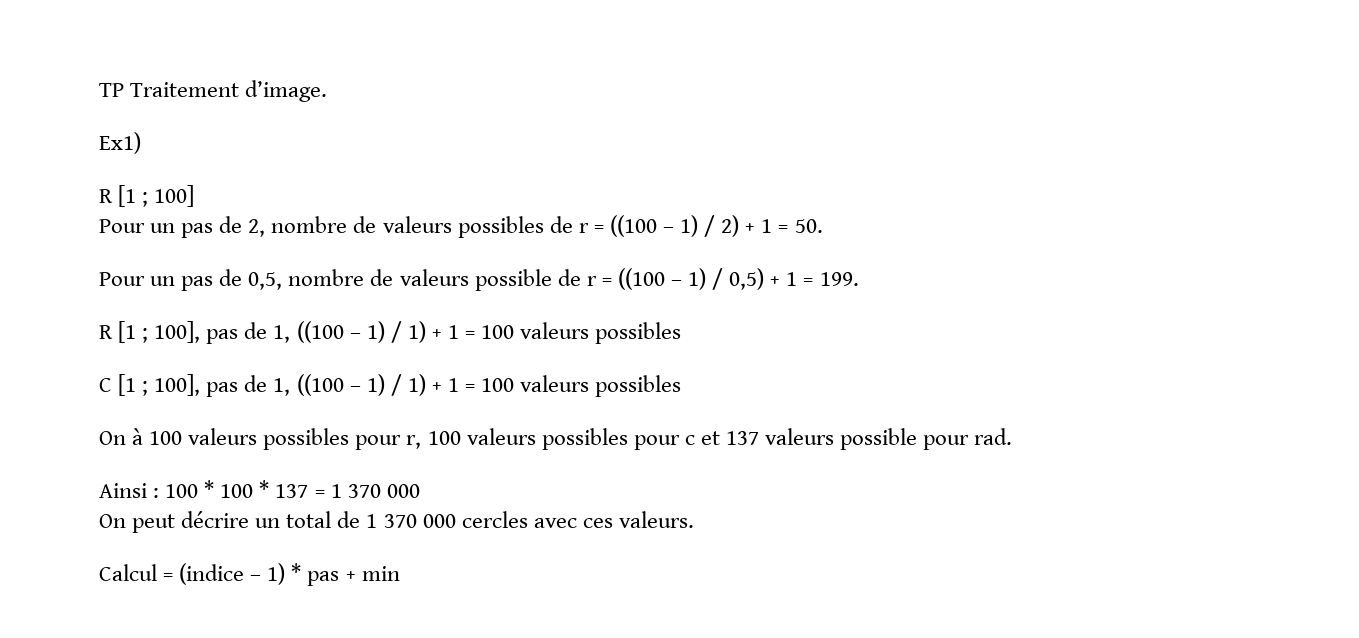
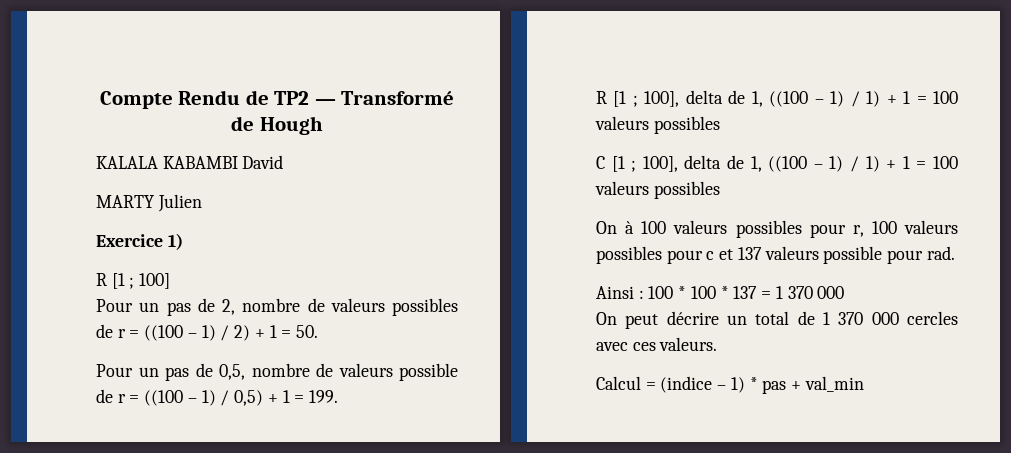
- TP Traitement d’image.
- Ex1)
+ Compte Rendu de TP2 — Transformé de Hough
+ KALALA KABAMBI David
+ MARTY Julien
+ Exercice 1)
- R [1 ; 100], pas de 1, ((100 – 1) / 1) + 1 = 100 valeurs possibles
+ R [1 ; 100], delta de 1, ((100 – 1) / 1) + 1 = 100 valeurs possibles
- C [1 ; 100], pas de 1, ((100 – 1) / 1) + 1 = 100 valeurs possibles
+ C [1 ; 100], delta de 1, ((100 – 1) / 1) + 1 = 100 valeurs possibles
- Calcul = (indice – 1) * pas + min
+ Calcul = (indice – 1) * pas + val_min

